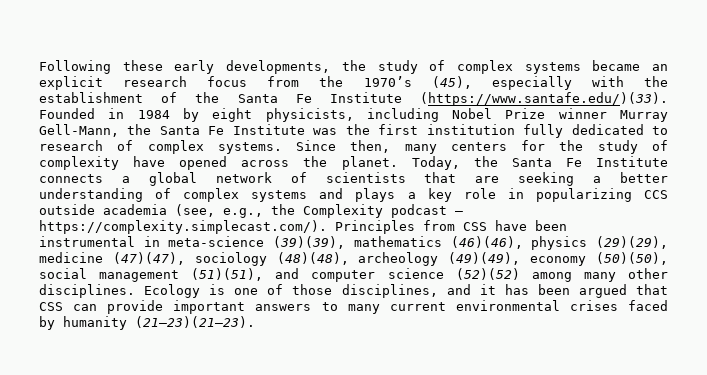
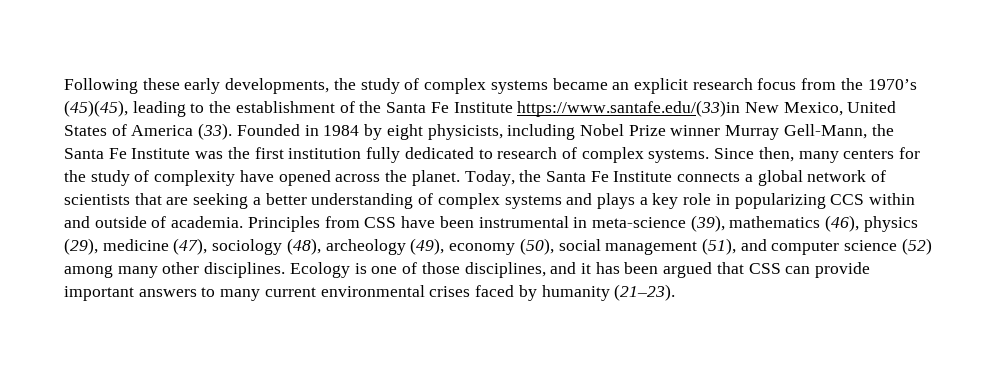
- Following these early developments, the study of complex systems became an explicit research focus from the 1970’s (45), especially with the establishment of the Santa Fe Institute (https://www.santafe.edu/)(33). Founded in 1984 by eight physicists, including Nobel Prize winner Murray Gell-Mann, the Santa Fe Institute was the first institution fully dedicated to research of complex systems.
+ Following these early developments, the study of complex systems became an explicit research focus from the 1970’s (45)(45), leading to the establishment of the Santa Fe Institute https://www.santafe.edu/(33)in New Mexico, United States of America (33). Founded in 1984 by eight physicists, including Nobel Prize winner Murray Gell-Mann, the Santa Fe Institute was the first institution fully dedicated to research of complex systems.
- Today, the Santa Fe Institute connects a global network of scientists that are seeking a better understanding of complex systems and plays a key role in popularizing CCS outside academia (see, e.g., the Complexity podcast – https://complexity.simplecast.com/). Principles from CSS have been instrumental in meta-science (39)(39), mathematics (46)(46), physics (29)(29), medicine (47)(47), sociology (48)(48), archeology (49)(49), economy (50)(50), social management (51)(51), and computer science (52)(52) among many other disciplines.
+ Today, the Santa Fe Institute connects a global network of scientists that are seeking a better understanding of complex systems and plays a key role in popularizing CCS within and outside of academia. Principles from CSS have been instrumental in meta-science (39), mathematics (46), physics (29), medicine (47), sociology (48), archeology (49), economy (50), social management (51), and computer science (52) among many other disciplines.
- Ecology is one of those disciplines, and it has been argued that CSS can provide important answers to many current environmental crises faced by humanity (21–23)(21–23).
+ Ecology is one of those disciplines, and it has been argued that CSS can provide important answers to many current environmental crises faced by humanity (21–23).

